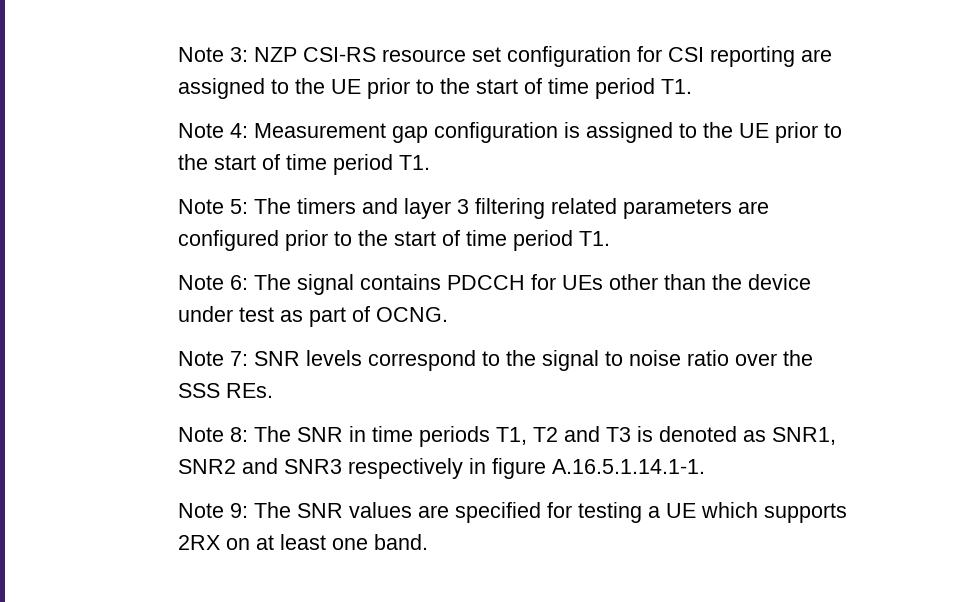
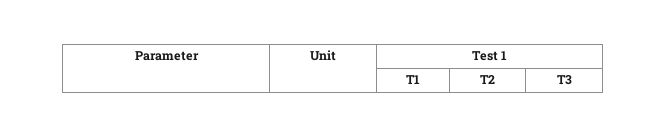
- Note 3: NZP CSI-RS resource set configuration for CSI reporting are assigned to the UE prior to the start of time period T1.
- Note 4: Measurement gap configuration is assigned to the UE prior to the start of time period T1.
- Note 5: The timers and layer 3 filtering related parameters are configured prior to the start of time period T1.
- Note 6: The signal contains PDCCH for UEs other than the device under test as part of OCNG.
- Note 7: SNR levels correspond to the signal to noise ratio over the SSS REs.
- Note 8: The SNR in time periods T1, T2 and T3 is denoted as SNR1, SNR2 and SNR3 respectively in figure A.16.5.1.14.1-1.
- Note 9: The SNR values are specified for testing a UE which supports 2RX on at least one band.
+ Parameter | Unit | Test 1
+ | | T1 | T2 | T3

